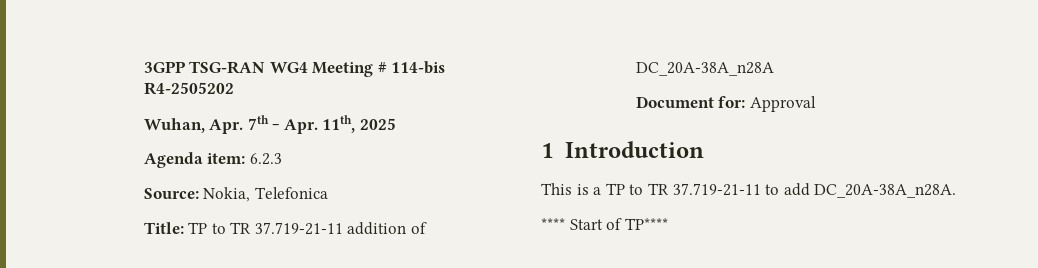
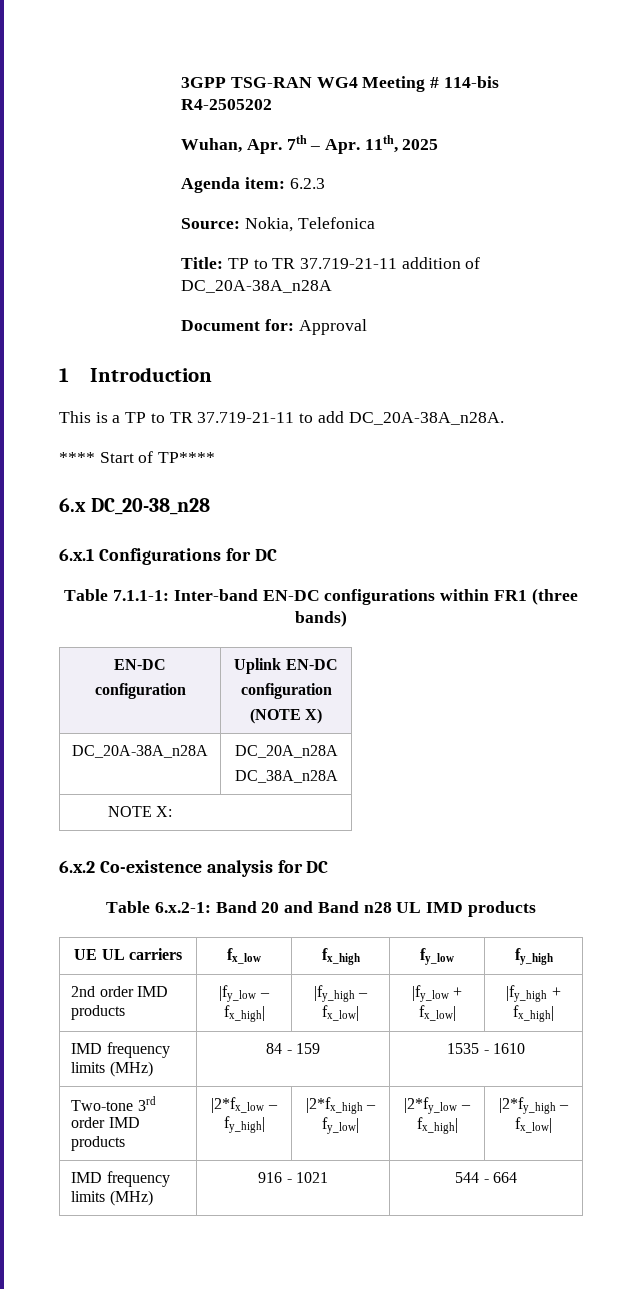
+ 6.x DC_20-38_n28
+ 6.x.1 Configurations for DC
+ Table 7.1.1-1: Inter-band EN-DC configurations within FR1 (three bands)
+ EN-DC
+ configuration | Uplink EN-DC
+ configuration
+ (NOTE X)
+ DC_20A-38A_n28A | DC_20A_n28A
+ DC_38A_n28A
+ NOTE X:
+ 6.x.2 Co-existence analysis for DC
+ Table 6.x.2-1: Band 20 and Band n28 UL IMD products
+ UE UL carriers | fx_low | fx_high | fy_low | fy_high
+ 2nd order IMD products | |fy_low – fx_high| | |fy_high – fx_low| | |fy_low + fx_low| | |fy_high + fx_high|
+ IMD frequency limits (MHz) | 84 - 159 | 1535 - 1610
+ Two-tone 3rd order IMD products | |2*fx_low – fy_high| | |2*fx_high – fy_low| | |2*fy_low – fx_high| | |2*fy_high – fx_low|
+ IMD frequency limits (MHz) | 916 - 1021 | 544 - 664

